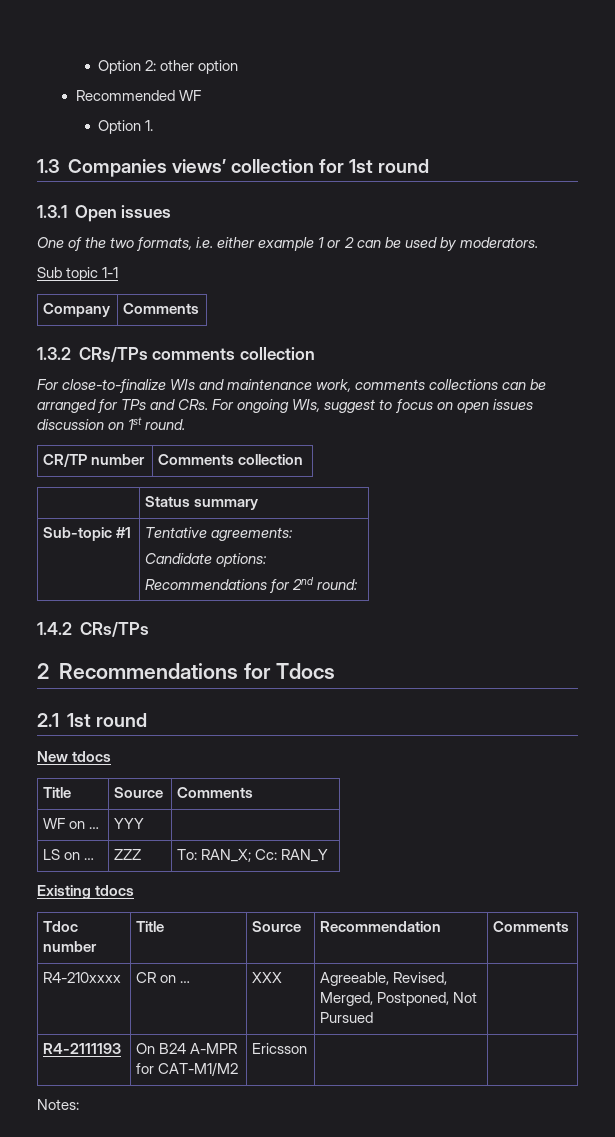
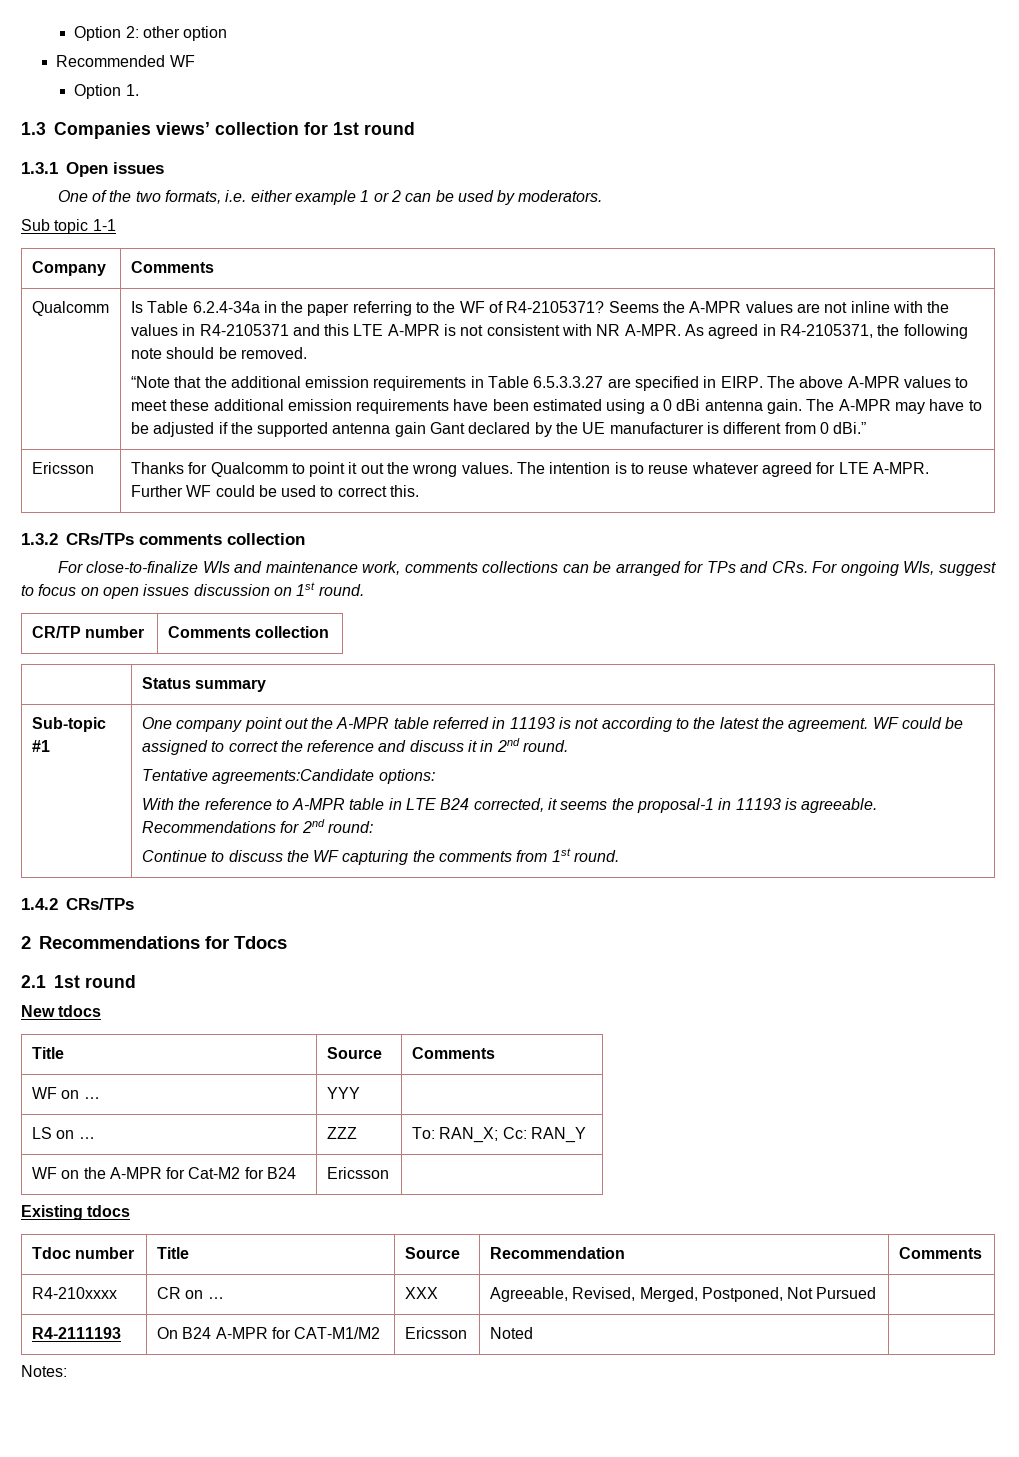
+ Qualcomm | Is Table 6.2.4-34a in the paper referring to the WF of R4-2105371? Seems the A-MPR values are not inline with the values in R4-2105371 and this LTE A-MPR is not consistent with NR A-MPR. As agreed in R4-2105371, the following note should be removed.
+ “Note that the additional emission requirements in Table 6.5.3.3.27 are specified in EIRP. The above A-MPR values to meet these additional emission requirements have been estimated using a 0 dBi antenna gain. The A-MPR may have to be adjusted if the supported antenna gain Gant declared by the UE manufacturer is different from 0 dBi.”
+ Ericsson | Thanks for Qualcomm to point it out the wrong values. The intention is to reuse whatever agreed for LTE A-MPR. Further WF could be used to correct this.
- Tentative agreements:
- Candidate options:
- Recommendations for 2nd round:
+ One company point out the A-MPR table referred in 11193 is not according to the latest the agreement. WF could be assigned to correct the reference and discuss it in 2nd round.
+ Tentative agreements:Candidate options:
+ With the reference to A-MPR table in LTE B24 corrected, it seems the proposal-1 in 11193 is agreeable. Recommendations for 2nd round:
+ Continue to discuss the WF capturing the comments from 1st round.
+ WF on the A-MPR for Cat-M2 for B24 | Ericsson |
- R4-2111193 | On B24 A-MPR for CAT-M1/M2 | Ericsson | |
+ R4-2111193 | On B24 A-MPR for CAT-M1/M2 | Ericsson | Noted |

